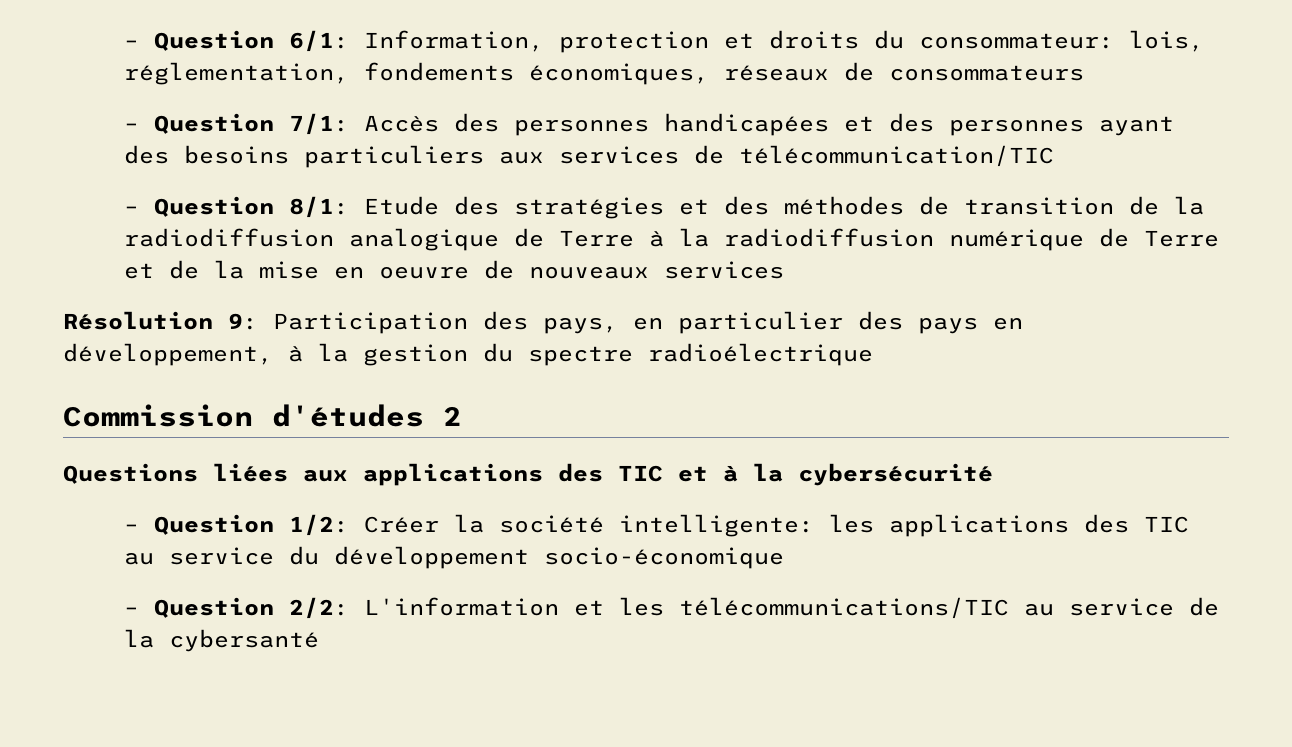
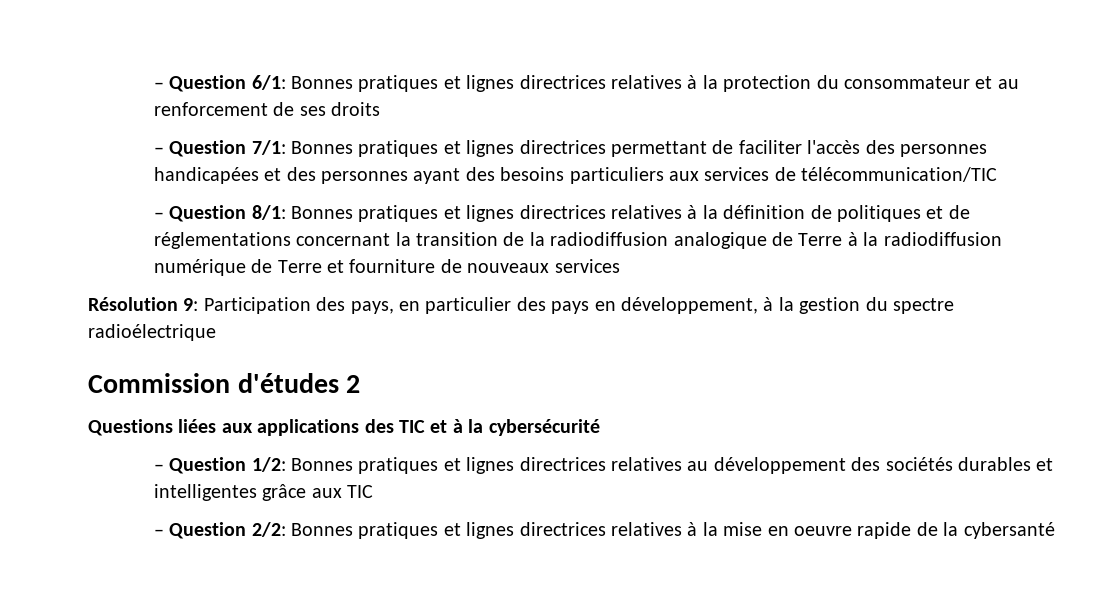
- – Question 6/1: Information, protection et droits du consommateur: lois, réglementation, fondements économiques, réseaux de consommateurs
- – Question 7/1: Accès des personnes handicapées et des personnes ayant des besoins particuliers aux services de télécommunication/TIC
+ – Question 6/1: Bonnes pratiques et lignes directrices relatives à la protection du consommateur et au renforcement de ses droits
+ – Question 7/1: Bonnes pratiques et lignes directrices permettant de faciliter l'accès des personnes handicapées et des personnes ayant des besoins particuliers aux services de télécommunication/TIC
- – Question 8/1: Etude des stratégies et des méthodes de transition de la radiodiffusion analogique de Terre à la radiodiffusion numérique de Terre et de la mise en oeuvre de nouveaux services
+ – Question 8/1: Bonnes pratiques et lignes directrices relatives à la définition de politiques et de réglementations concernant la transition de la radiodiffusion analogique de Terre à la radiodiffusion numérique de Terre et fourniture de nouveaux services
- – Question 1/2: Créer la société intelligente: les applications des TIC au service du développement socio-économique
- – Question 2/2: L'information et les télécommunications/TIC au service de la cybersanté
+ – Question 1/2: Bonnes pratiques et lignes directrices relatives au développement des sociétés durables et intelligentes grâce aux TIC
+ – Question 2/2: Bonnes pratiques et lignes directrices relatives à la mise en oeuvre rapide de la cybersanté

